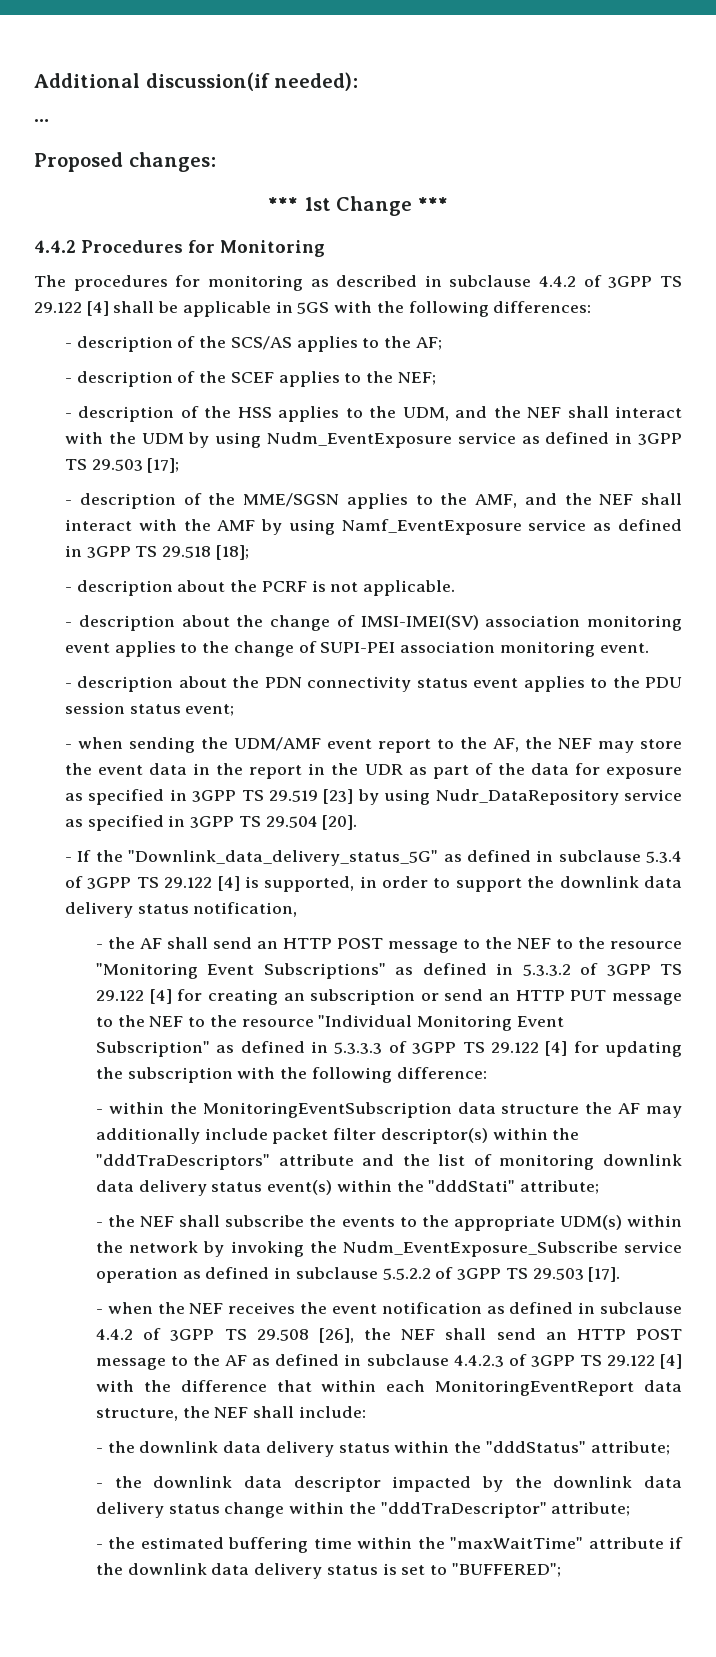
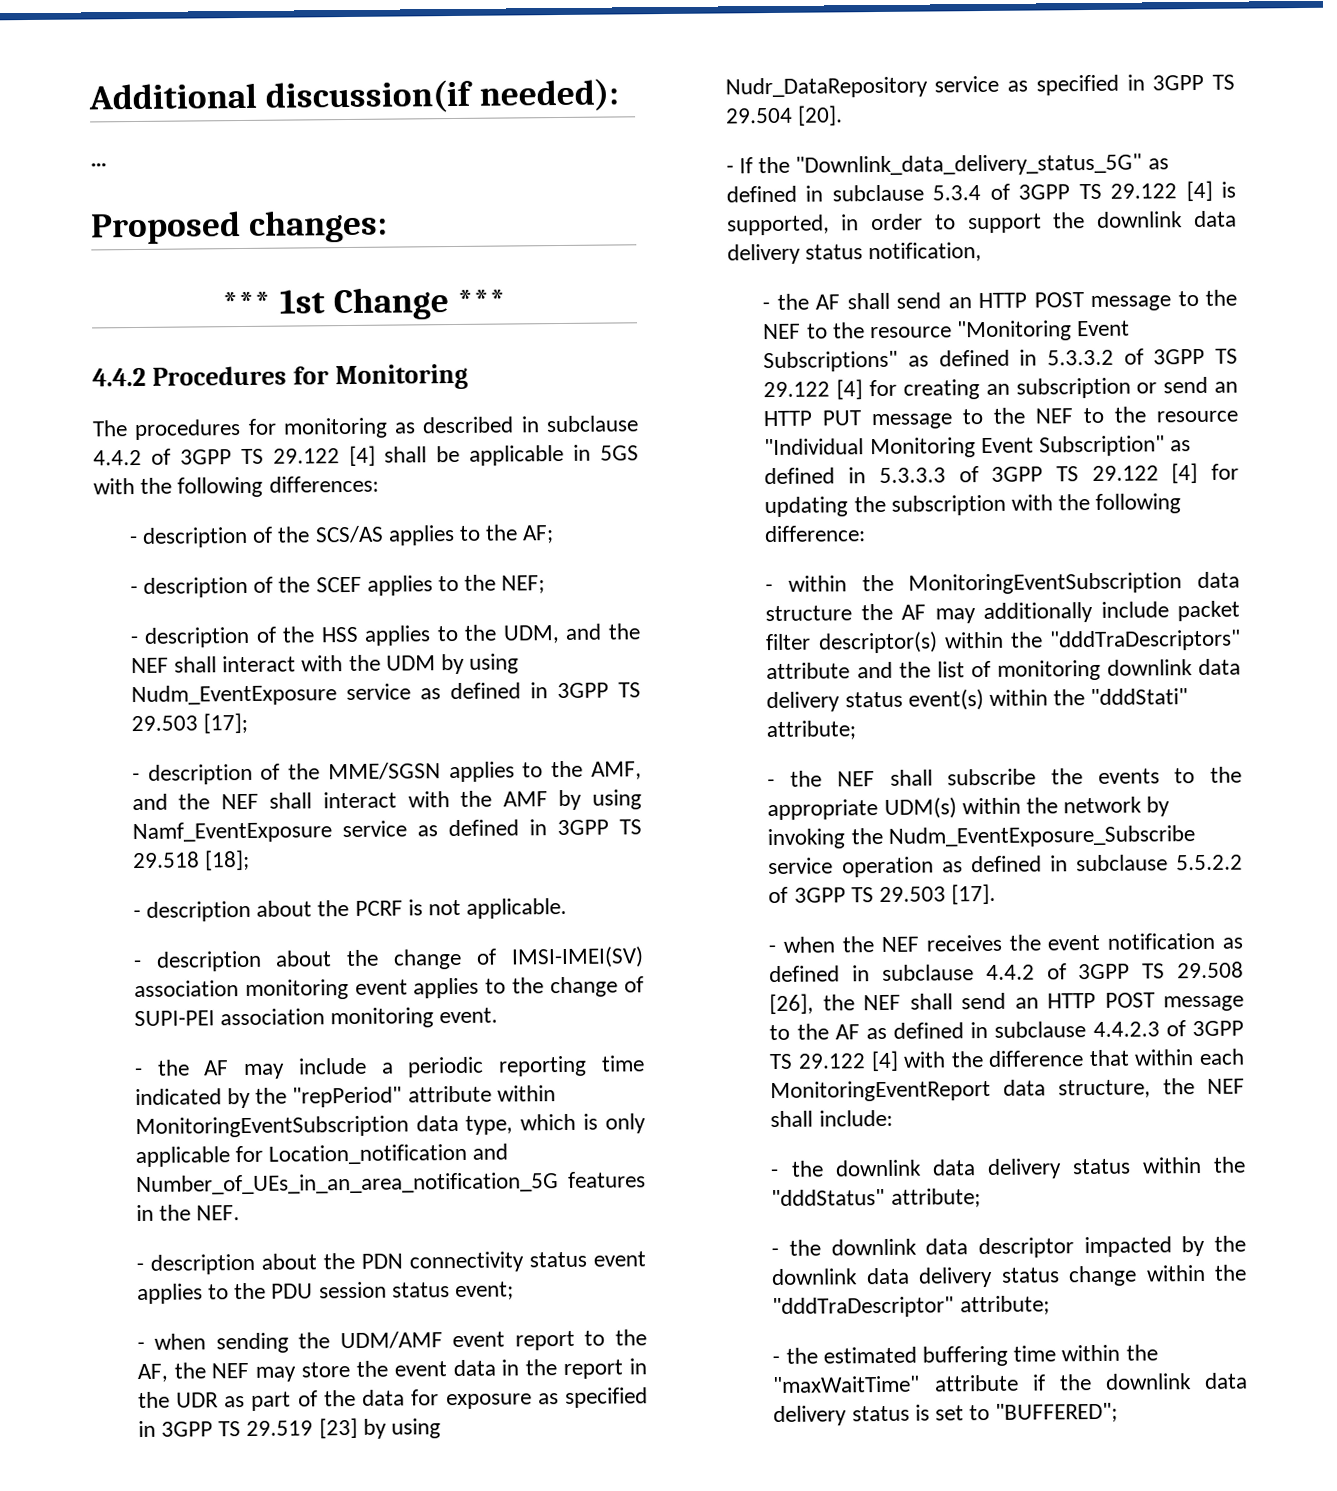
+ - the AF may include a periodic reporting time indicated by the "repPeriod" attribute within MonitoringEventSubscription data type, which is only applicable for Location_notification and Number_of_UEs_in_an_area_notification_5G features in the NEF.

